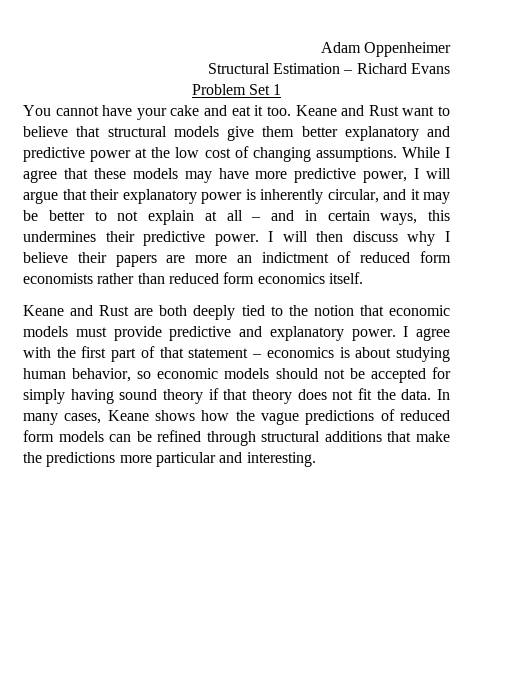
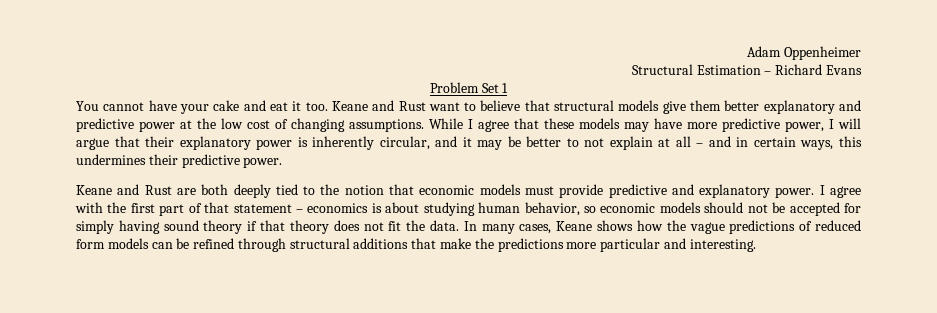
- I will then discuss why I believe their papers are more an indictment of reduced form economists rather than reduced form economics itself.

